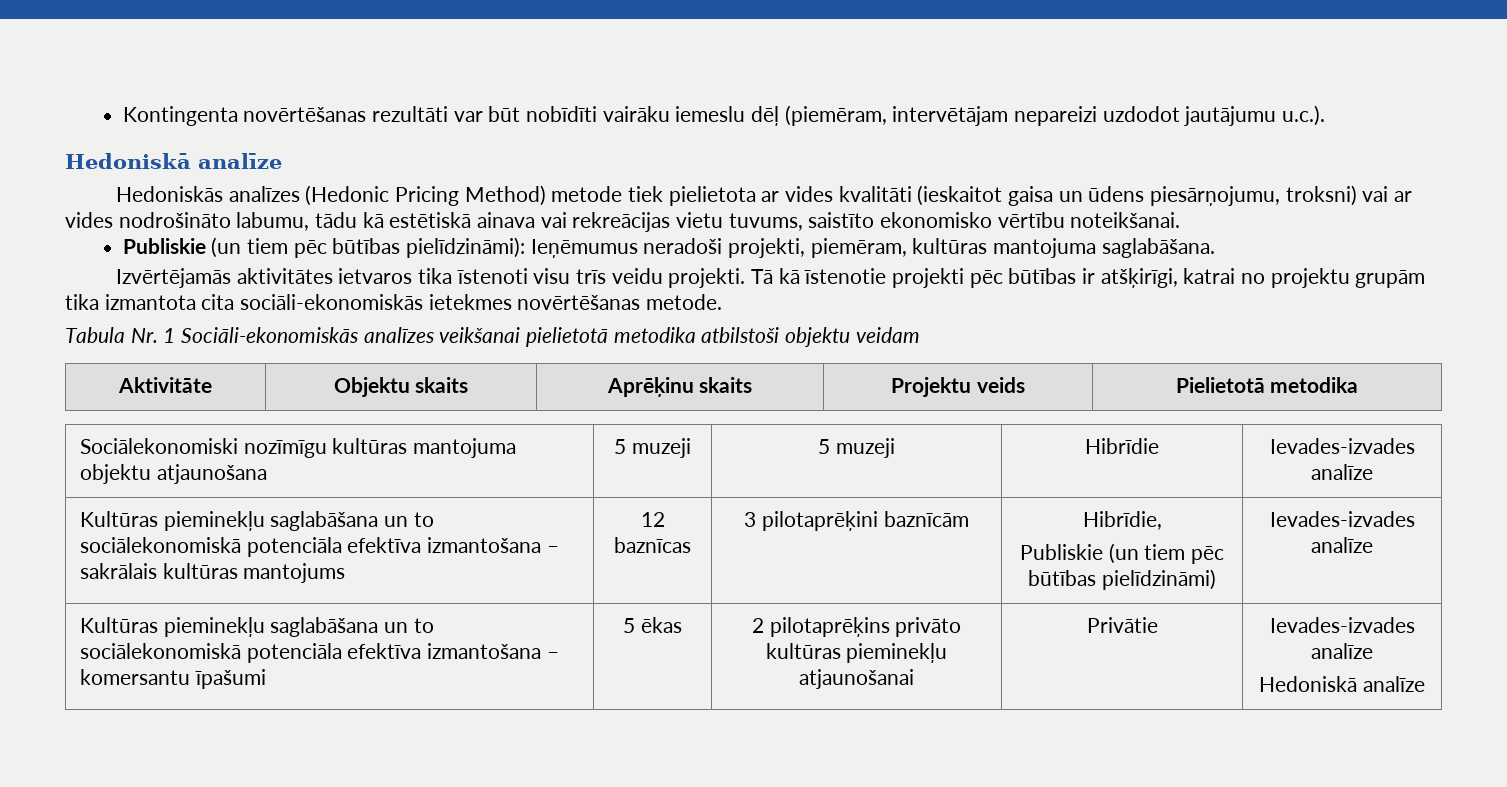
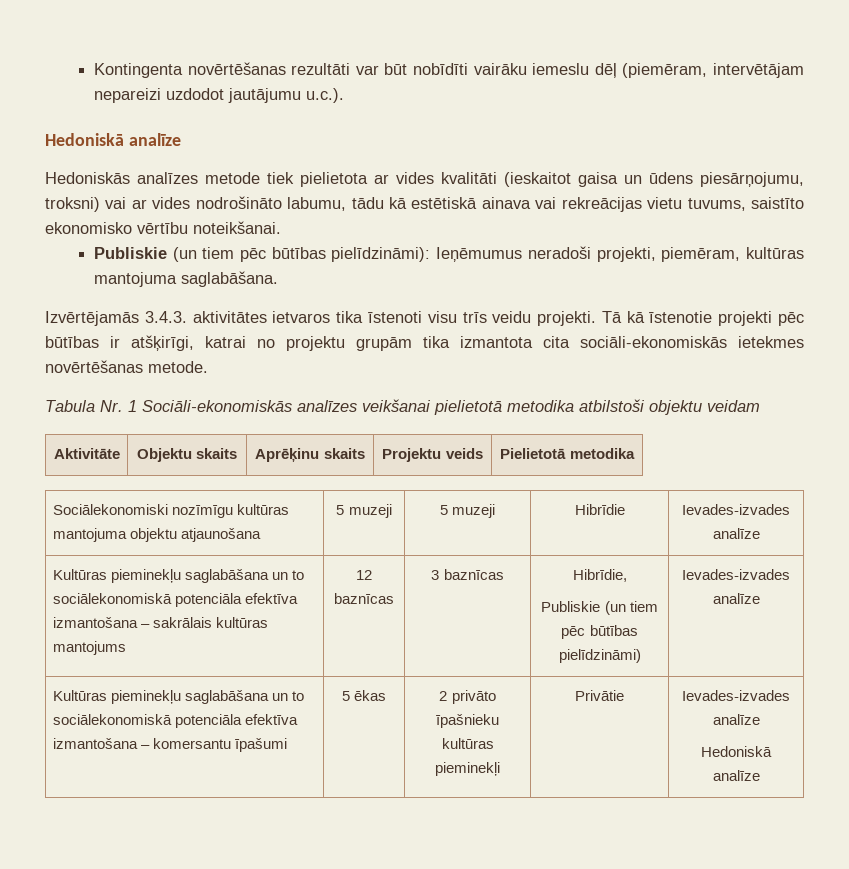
- Hedoniskās analīzes (Hedonic Pricing Method) metode tiek pielietota ar vides kvalitāti (ieskaitot gaisa un ūdens piesārņojumu, troksni) vai ar vides nodrošināto labumu, tādu kā estētiskā ainava vai rekreācijas vietu tuvums, saistīto ekonomisko vērtību noteikšanai.
+ Hedoniskās analīzes metode tiek pielietota ar vides kvalitāti (ieskaitot gaisa un ūdens piesārņojumu, troksni) vai ar vides nodrošināto labumu, tādu kā estētiskā ainava vai rekreācijas vietu tuvums, saistīto ekonomisko vērtību noteikšanai.
- Izvērtējamās aktivitātes ietvaros tika īstenoti visu trīs veidu projekti.
+ Izvērtējamās 3.4.3. aktivitātes ietvaros tika īstenoti visu trīs veidu projekti.
- Kultūras pieminekļu saglabāšana un to sociālekonomiskā potenciāla efektīva izmantošana – sakrālais kultūras mantojums | 12 baznīcas | 3 pilotaprēķini baznīcām | Hibrīdie,
+ Kultūras pieminekļu saglabāšana un to sociālekonomiskā potenciāla efektīva izmantošana – sakrālais kultūras mantojums | 12 baznīcas | 3 baznīcas | Hibrīdie,
- Kultūras pieminekļu saglabāšana un to sociālekonomiskā potenciāla efektīva izmantošana – komersantu īpašumi | 5 ēkas | 2 pilotaprēķins privāto kultūras pieminekļu atjaunošanai | Privātie | Ievades-izvades analīze
+ Kultūras pieminekļu saglabāšana un to sociālekonomiskā potenciāla efektīva izmantošana – komersantu īpašumi | 5 ēkas | 2 privāto īpašnieku kultūras pieminekļi | Privātie | Ievades-izvades analīze

